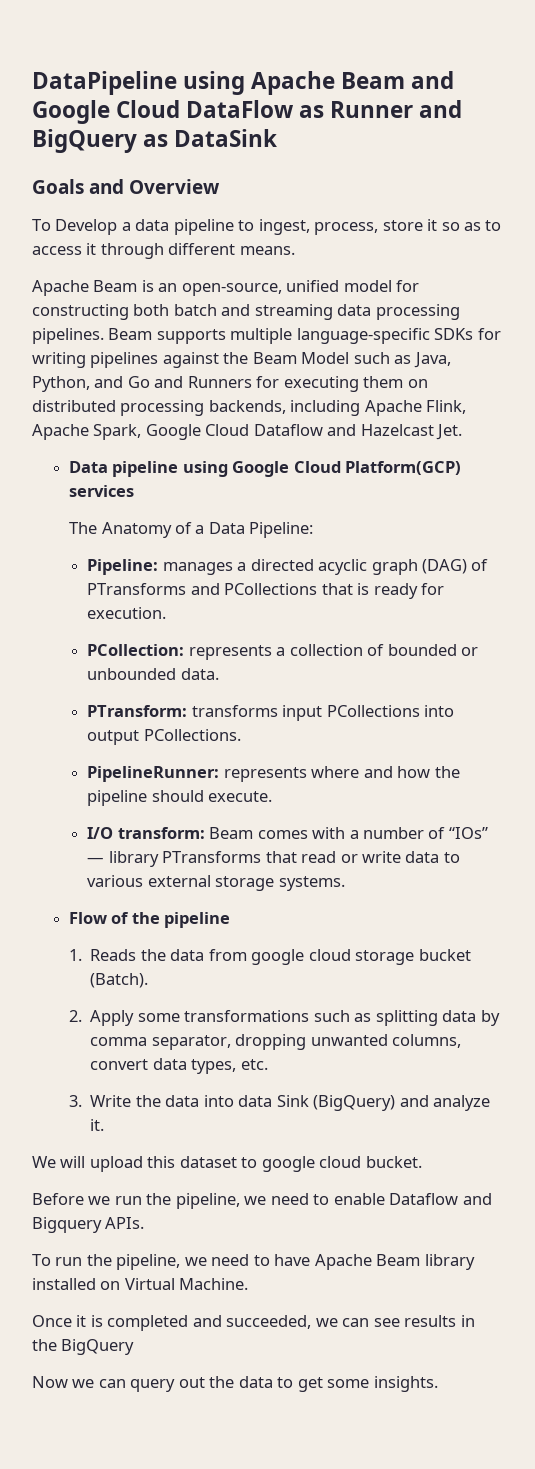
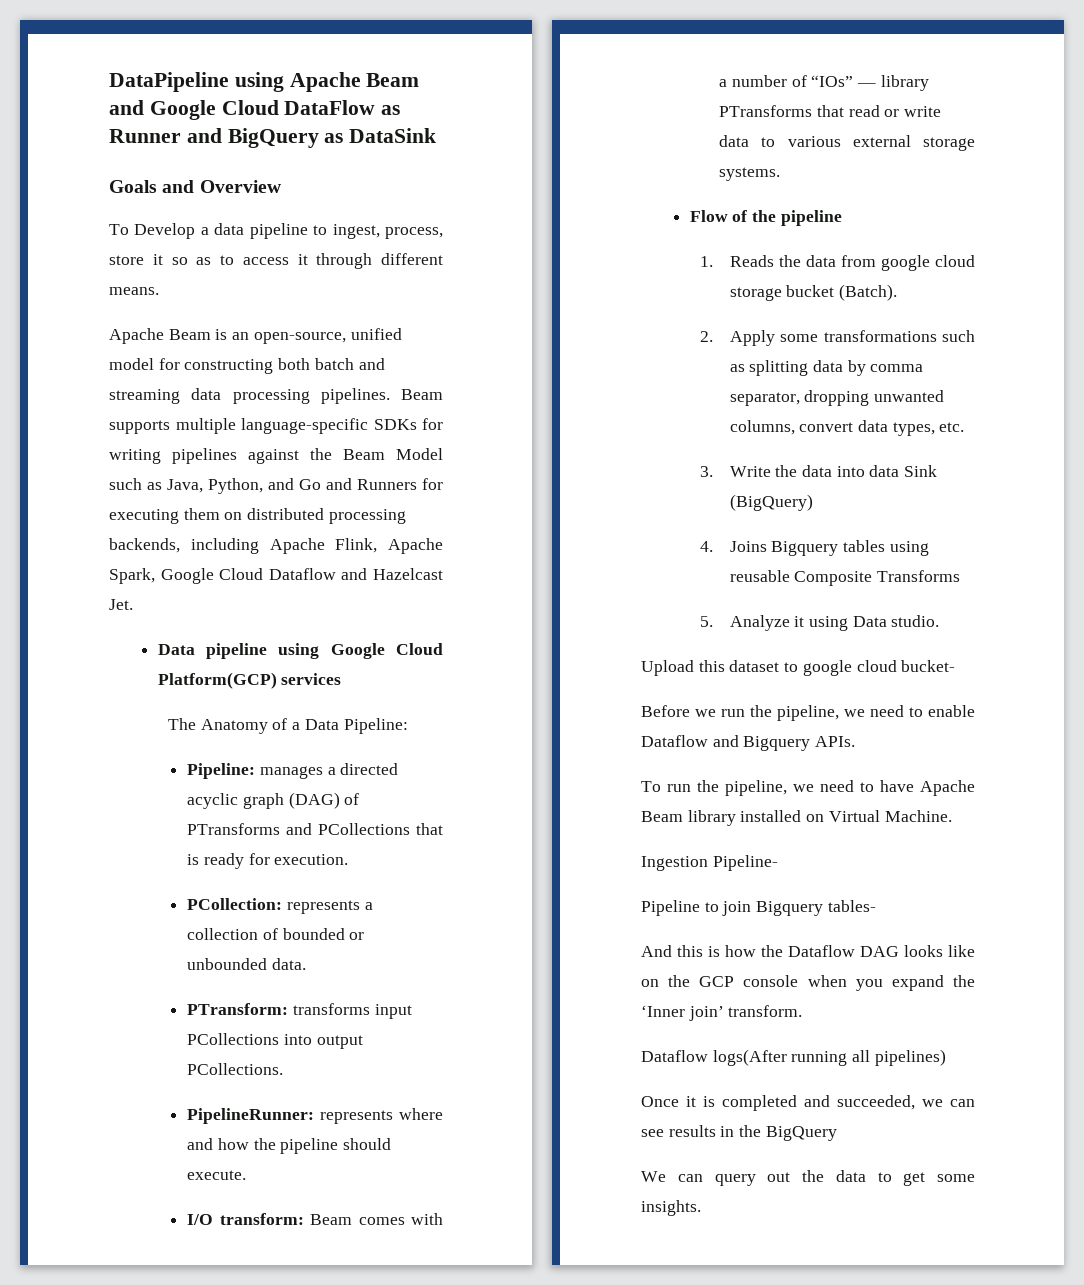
- 3. Write the data into data Sink (BigQuery) and analyze it.
- We will upload this dataset to google cloud bucket.
+ 3. Write the data into data Sink (BigQuery)
+ 4. Joins Bigquery tables using reusable Composite Transforms
+ 5. Analyze it using Data studio.
+ Upload this dataset to google cloud bucket-
+ Ingestion Pipeline-
+ Pipeline to join Bigquery tables-
+ And this is how the Dataflow DAG looks like on the GCP console when you expand the ‘Inner join’ transform.
+ Dataflow logs(After running all pipelines)
- Now we can query out the data to get some insights.
+ We can query out the data to get some insights.

